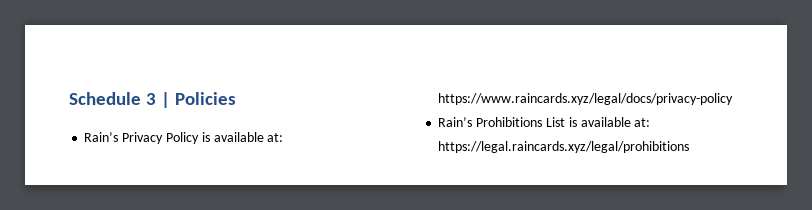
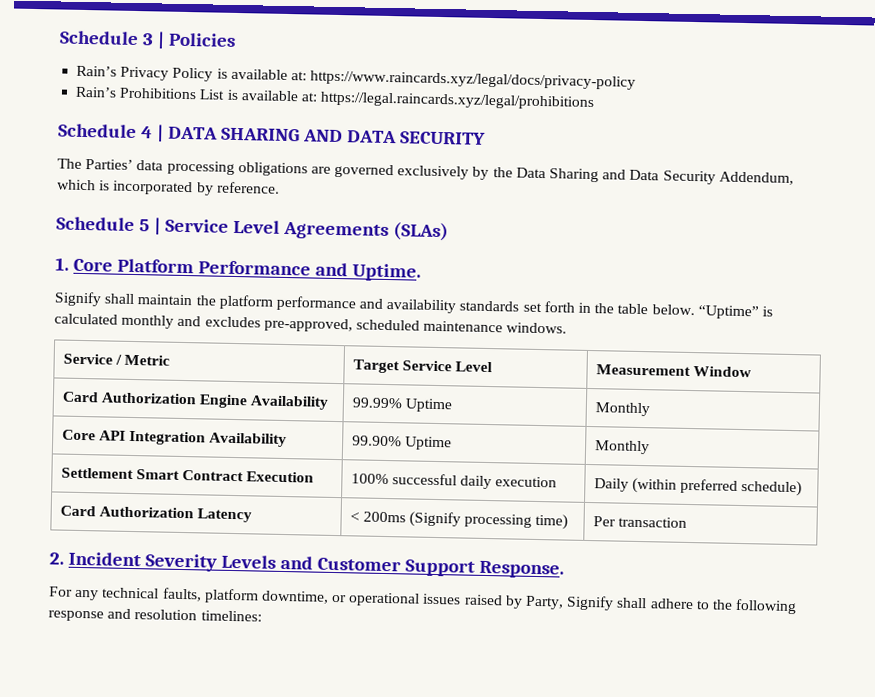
+ Schedule 4 | DATA SHARING AND DATA SECURITY
+ The Parties’ data processing obligations are governed exclusively by the Data Sharing and Data Security Addendum, which is incorporated by reference.
+ Schedule 5 | Service Level Agreements (SLAs)
+ 1. Core Platform Performance and Uptime.
+ Signify shall maintain the platform performance and availability standards set forth in the table below. “Uptime” is calculated monthly and excludes pre-approved, scheduled maintenance windows.
+ Service / Metric | Target Service Level | Measurement Window
+ Card Authorization Engine Availability | 99.99% Uptime | Monthly
+ Core API Integration Availability | 99.90% Uptime | Monthly
+ Settlement Smart Contract Execution | 100% successful daily execution | Daily (within preferred schedule)
+ Card Authorization Latency | < 200ms (Signify processing time) | Per transaction
+ 2. Incident Severity Levels and Customer Support Response.
+ For any technical faults, platform downtime, or operational issues raised by Party, Signify shall adhere to the following response and resolution timelines:

